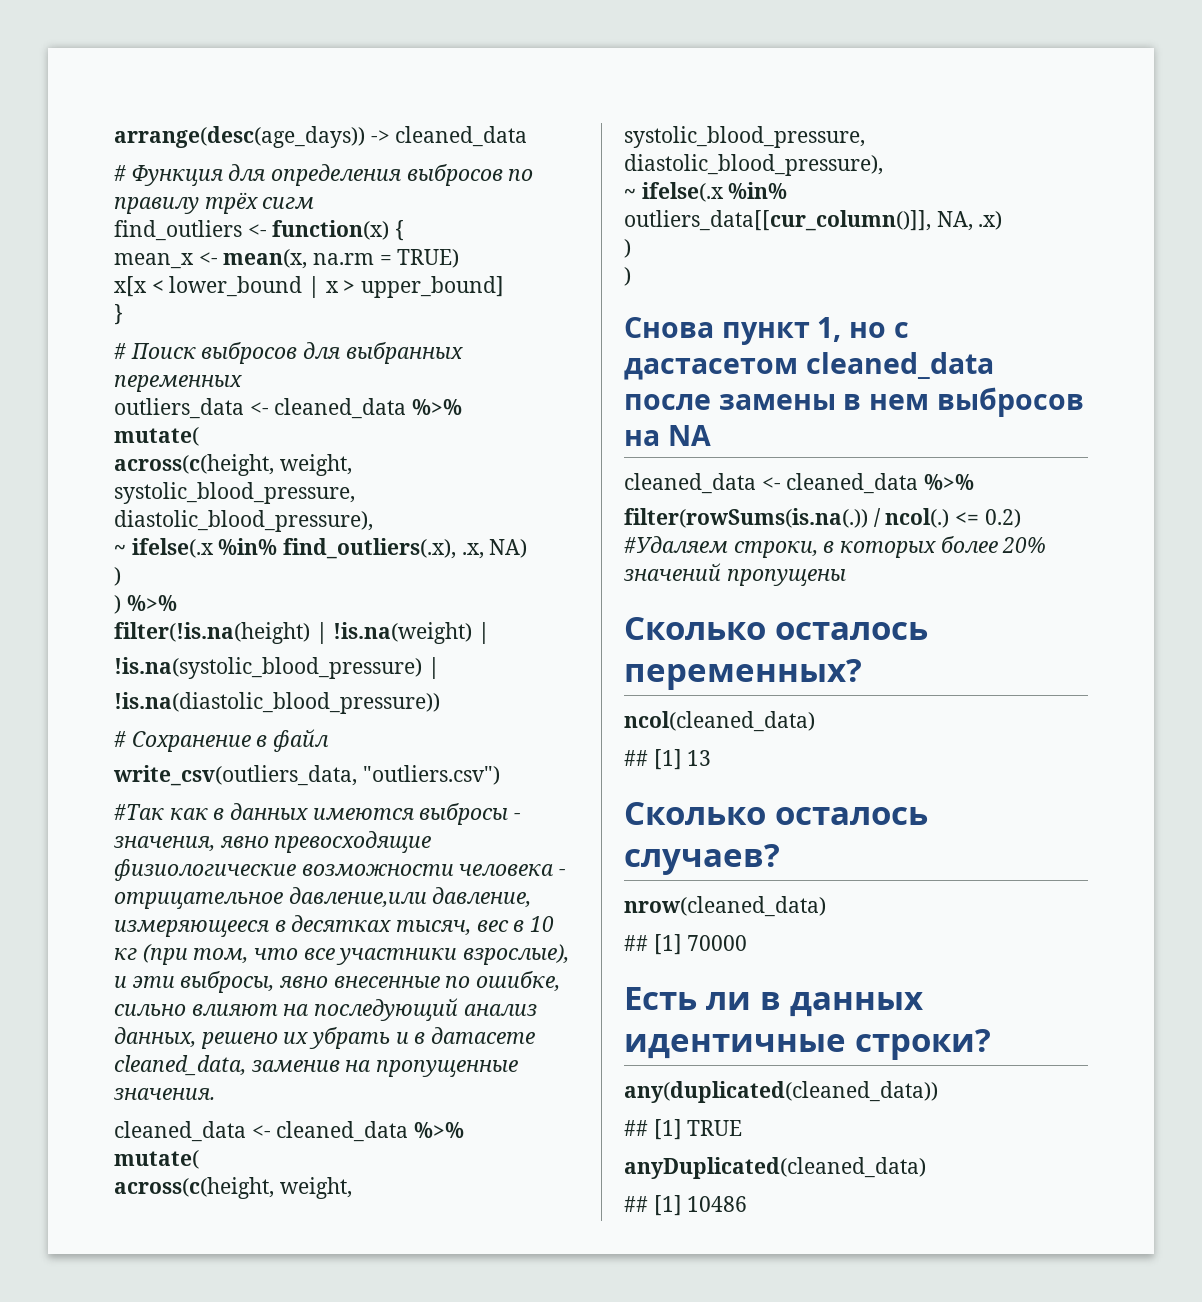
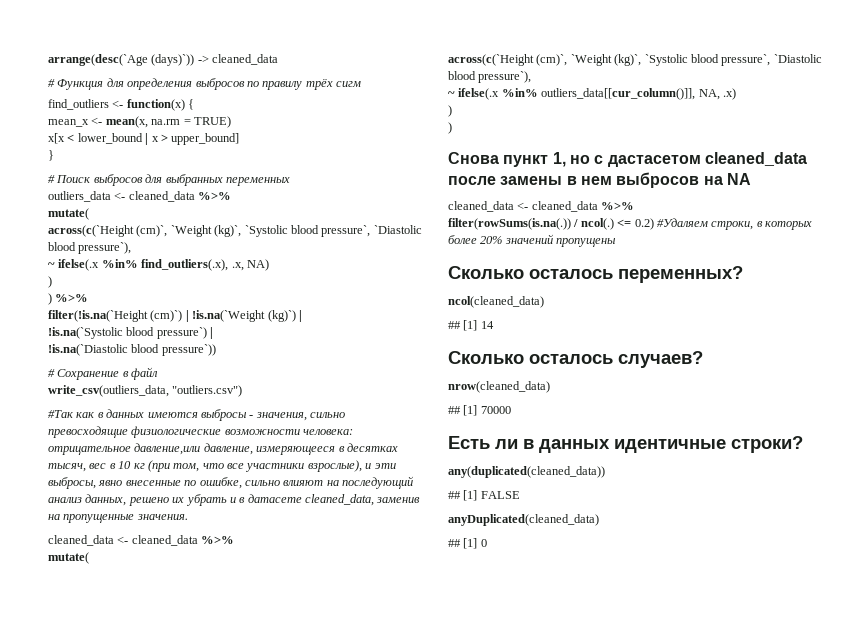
- arrange(desc(age_days)) -> cleaned_data
+ arrange(desc(`Age (days)`)) -> cleaned_data
  outliers_data <- cleaned_data %>%
  mutate(
- across(c(height, weight, systolic_blood_pressure, diastolic_blood_pressure),
+ across(c(`Height (cm)`, `Weight (kg)`, `Systolic blood pressure`, `Diastolic blood pressure`),
- filter(!is.na(height) | !is.na(weight) |
- !is.na(systolic_blood_pressure) |
- !is.na(diastolic_blood_pressure))
+ filter(!is.na(`Height (cm)`) | !is.na(`Weight (kg)`) |
+ !is.na(`Systolic blood pressure`) |
+ !is.na(`Diastolic blood pressure`))
- #Так как в данных имеются выбросы - значения, явно превосходящие физиологические возможности человека - отрицательное давление,или давление, измеряющееся в десятках тысяч, вес в 10 кг (при том, что все участники взрослые), и эти выбросы, явно внесенные по ошибке, сильно влияют на последующий анализ данных, решено их убрать и в датасете cleaned_data, заменив на пропущенные значения.
+ #Так как в данных имеются выбросы - значения, сильно превосходящие физиологические возможности человека: отрицательное давление,или давление, измеряющееся в десятках тысяч, вес в 10 кг (при том, что все участники взрослые), и эти выбросы, явно внесенные по ошибке, сильно влияют на последующий анализ данных, решено их убрать и в датасете cleaned_data, заменив на пропущенные значения.
  cleaned_data <- cleaned_data %>%
  mutate(
- across(c(height, weight, systolic_blood_pressure, diastolic_blood_pressure),
+ across(c(`Height (cm)`, `Weight (kg)`, `Systolic blood pressure`, `Diastolic blood pressure`),
- ## [1] 13
+ ## [1] 14
- ## [1] TRUE
+ ## [1] FALSE
- ## [1] 10486
+ ## [1] 0

